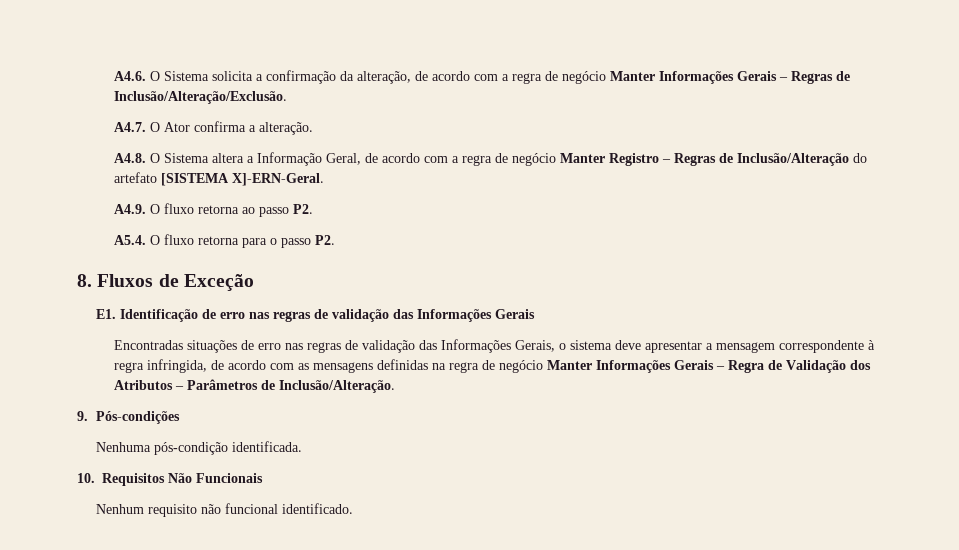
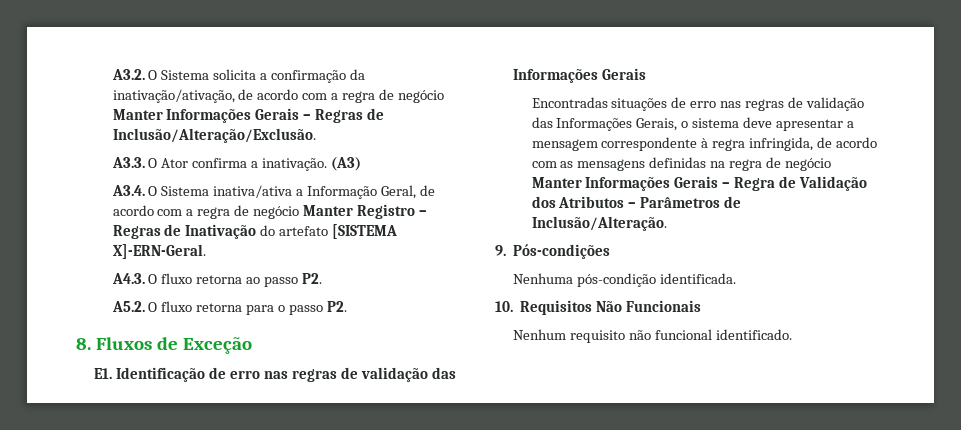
- A4.6. O Sistema solicita a confirmação da alteração, de acordo com a regra de negócio Manter Informações Gerais – Regras de Inclusão/Alteração/Exclusão.
+ A3.2. O Sistema solicita a confirmação da inativação/ativação, de acordo com a regra de negócio Manter Informações Gerais – Regras de Inclusão/Alteração/Exclusão.
- A4.7. O Ator confirma a alteração.
- A4.8. O Sistema altera a Informação Geral, de acordo com a regra de negócio Manter Registro – Regras de Inclusão/Alteração do artefato [SISTEMA X]-ERN-Geral.
+ A3.3. O Ator confirma a inativação. (A3)
+ A3.4. O Sistema inativa/ativa a Informação Geral, de acordo com a regra de negócio Manter Registro – Regras de Inativação do artefato [SISTEMA X]-ERN-Geral.
- A4.9. O fluxo retorna ao passo P2.
+ A4.3. O fluxo retorna ao passo P2.
- A5.4. O fluxo retorna para o passo P2.
+ A5.2. O fluxo retorna para o passo P2.

